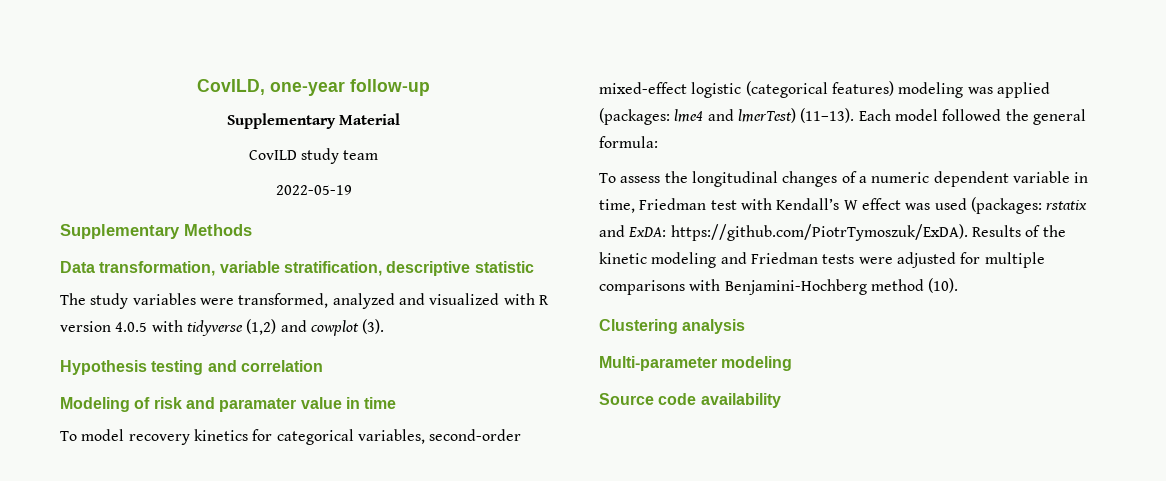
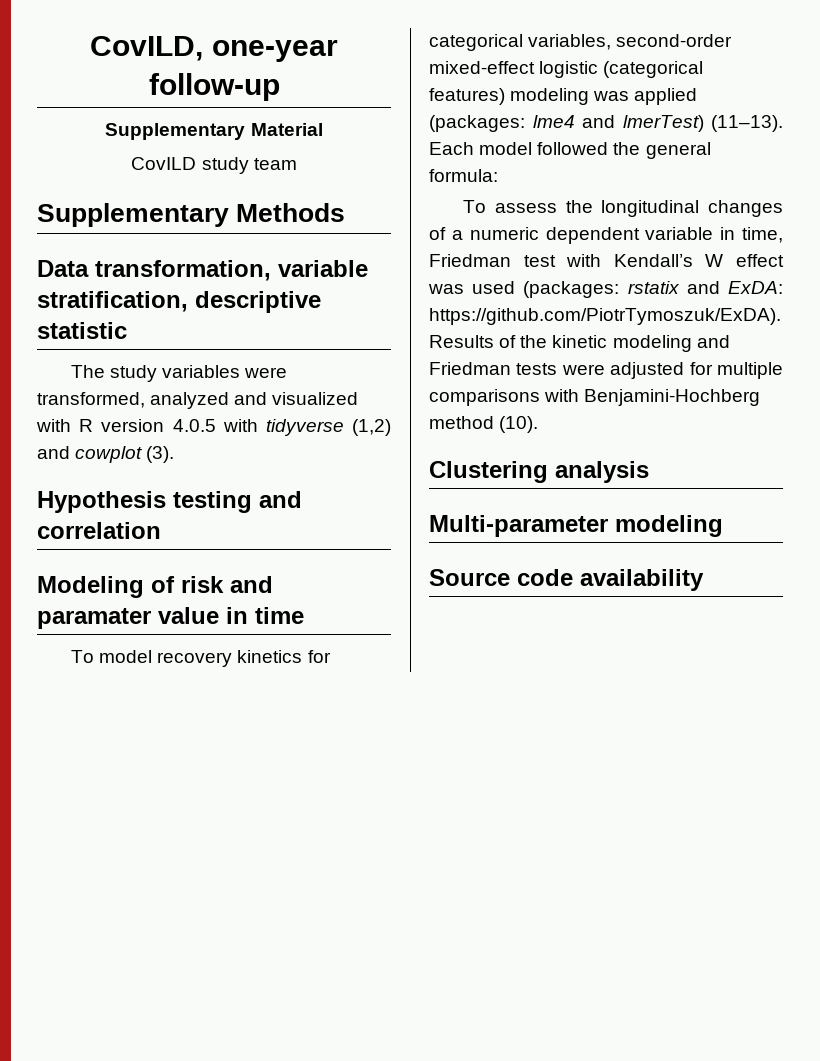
- 2022-05-19

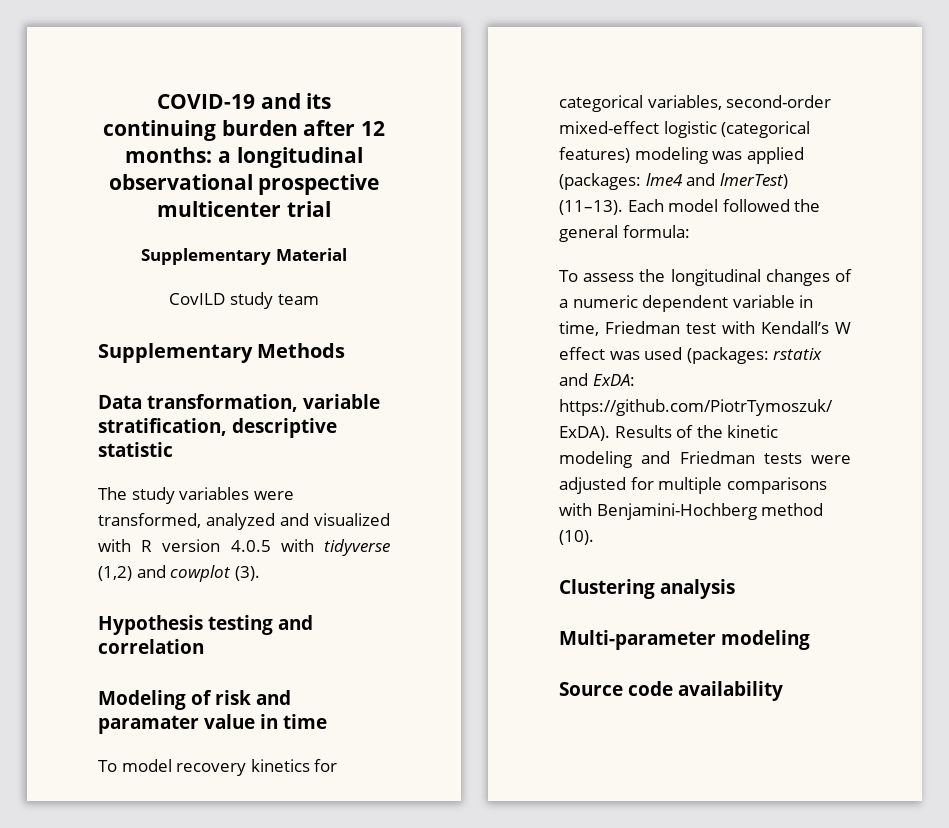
- CovILD, one-year follow-up
+ COVID-19 and its continuing burden after 12 months: a longitudinal observational prospective multicenter trial

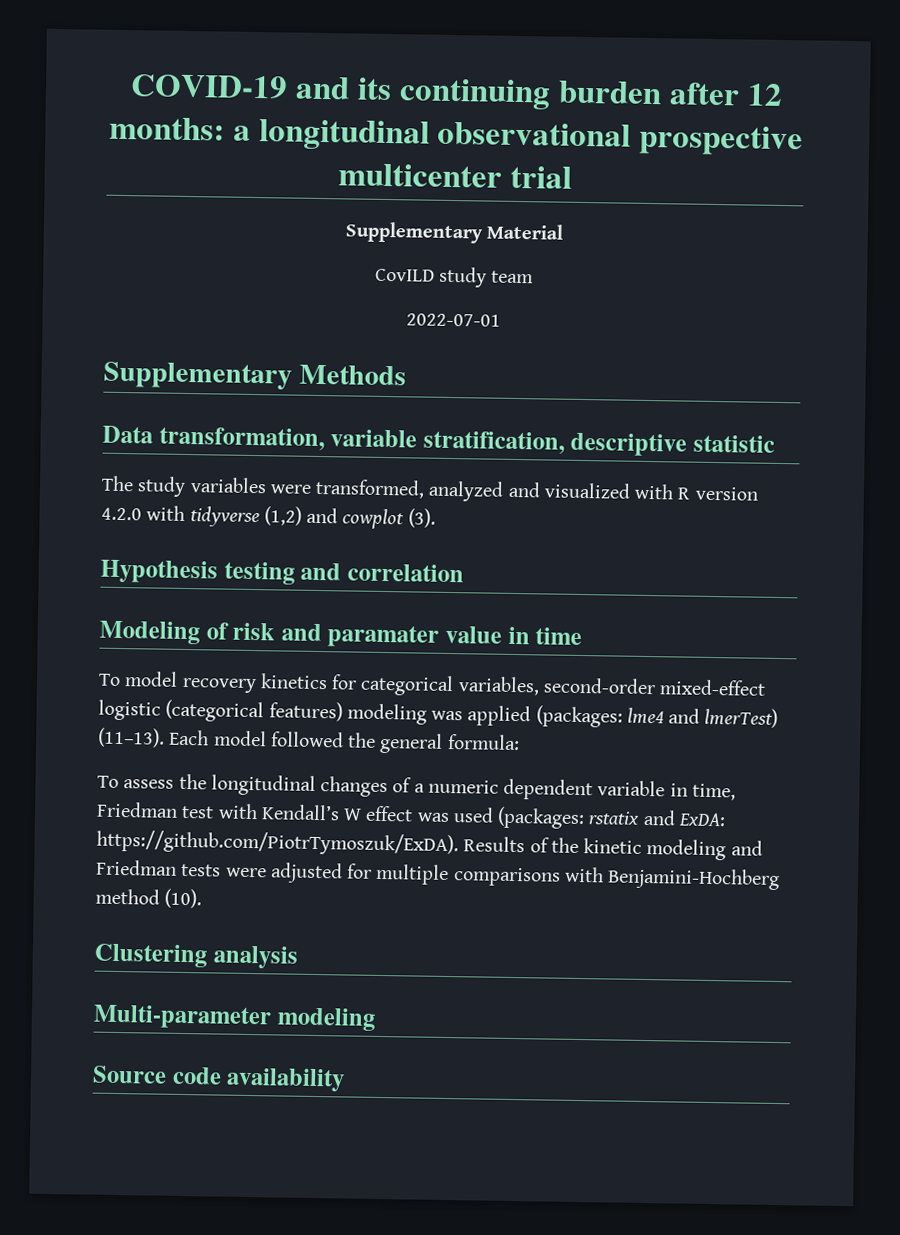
+ 2022-07-01
- The study variables were transformed, analyzed and visualized with R version 4.0.5 with tidyverse (1,2) and cowplot (3).
+ The study variables were transformed, analyzed and visualized with R version 4.2.0 with tidyverse (1,2) and cowplot (3).

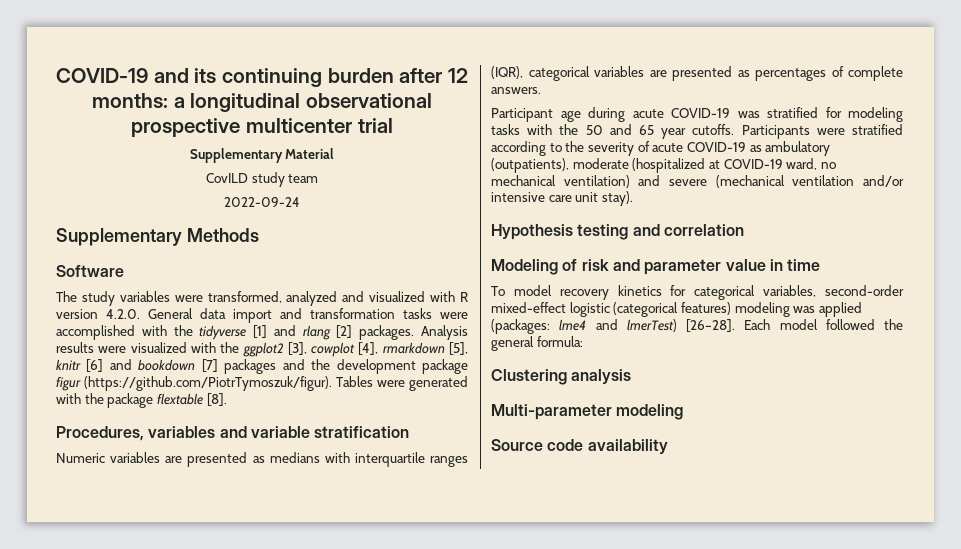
- 2022-07-01
+ 2022-09-24
- Data transformation, variable stratification, descriptive statistic
+ Software
- The study variables were transformed, analyzed and visualized with R version 4.2.0 with tidyverse (1,2) and cowplot (3).
+ The study variables were transformed, analyzed and visualized with R version 4.2.0. General data import and transformation tasks were accomplished with the tidyverse [1] and rlang [2] packages. Analysis results were visualized with the ggplot2 [3], cowplot [4], rmarkdown [5], knitr [6] and bookdown [7] packages and the development package figur (https://github.com/PiotrTymoszuk/figur). Tables were generated with the package flextable [8].
+ Procedures, variables and variable stratification
+ Numeric variables are presented as medians with interquartile ranges (IQR), categorical variables are presented as percentages of complete answers.
+ Participant age during acute COVID-19 was stratified for modeling tasks with the 50 and 65 year cutoffs. Participants were stratified according to the severity of acute COVID-19 as ambulatory (outpatients), moderate (hospitalized at COVID-19 ward, no mechanical ventilation) and severe (mechanical ventilation and/or intensive care unit stay).
- Modeling of risk and paramater value in time
+ Modeling of risk and parameter value in time
- To model recovery kinetics for categorical variables, second-order mixed-effect logistic (categorical features) modeling was applied (packages: lme4 and lmerTest) (11–13).
+ To model recovery kinetics for categorical variables, second-order mixed-effect logistic (categorical features) modeling was applied (packages: lme4 and lmerTest) [26–28].
- To assess the longitudinal changes of a numeric dependent variable in time, Friedman test with Kendall’s W effect was used (packages: rstatix and ExDA: https://github.com/PiotrTymoszuk/ExDA). Results of the kinetic modeling and Friedman tests were adjusted for multiple comparisons with Benjamini-Hochberg method (10).

